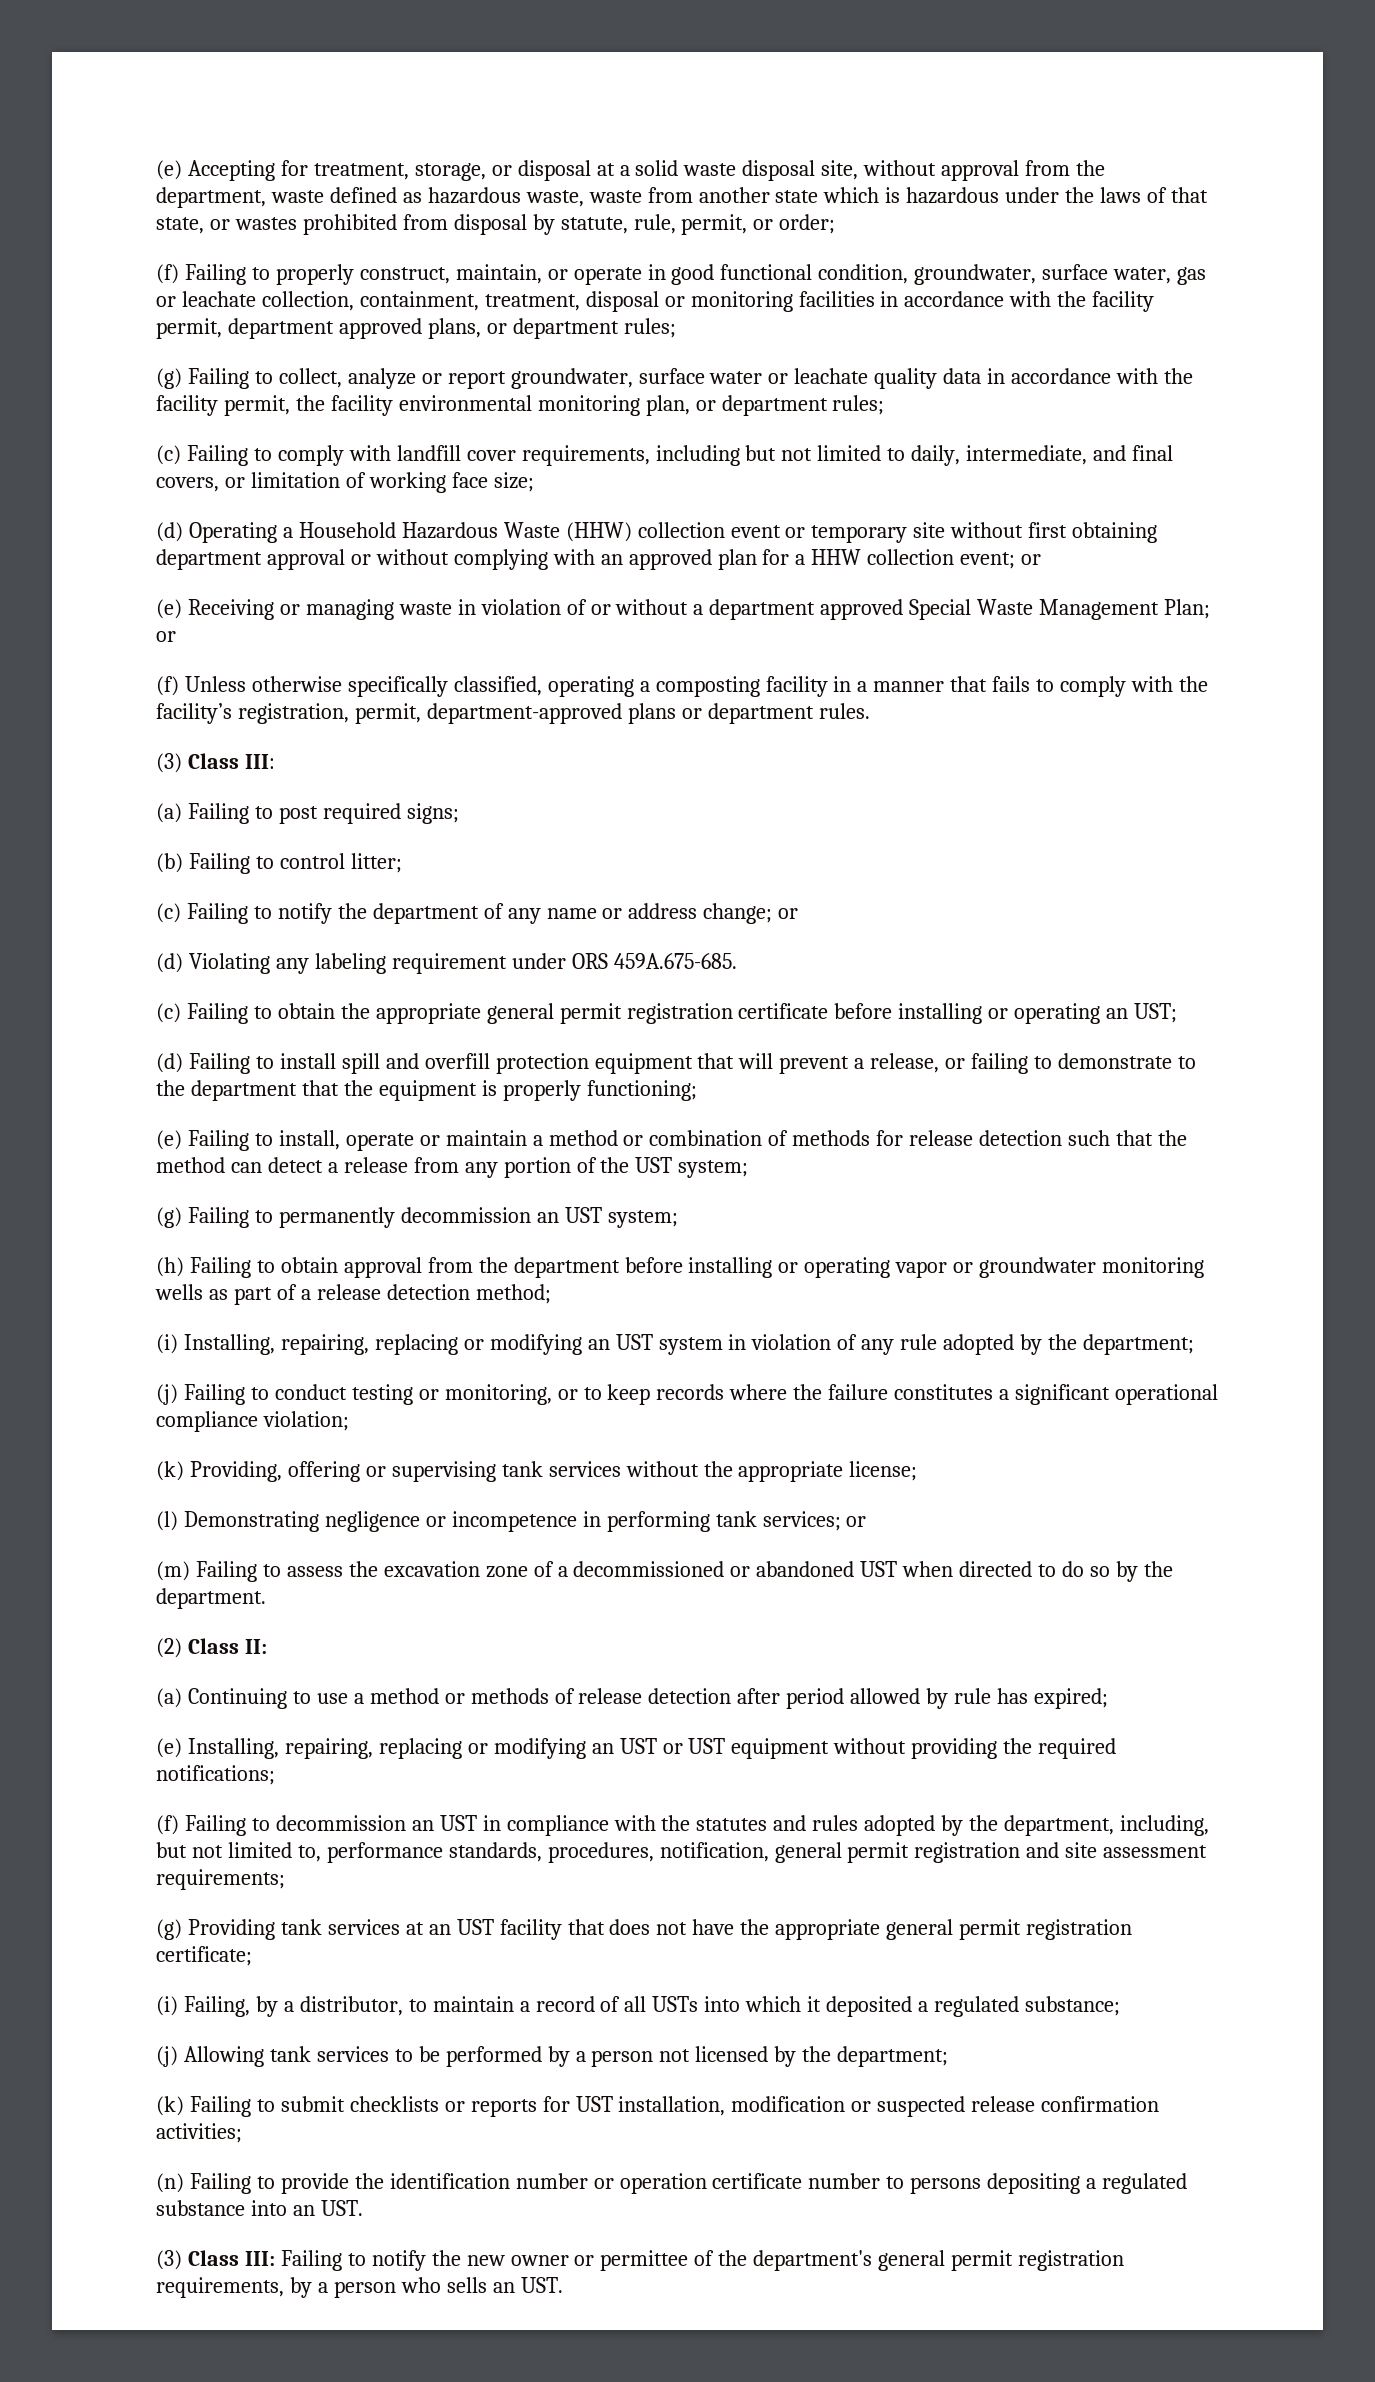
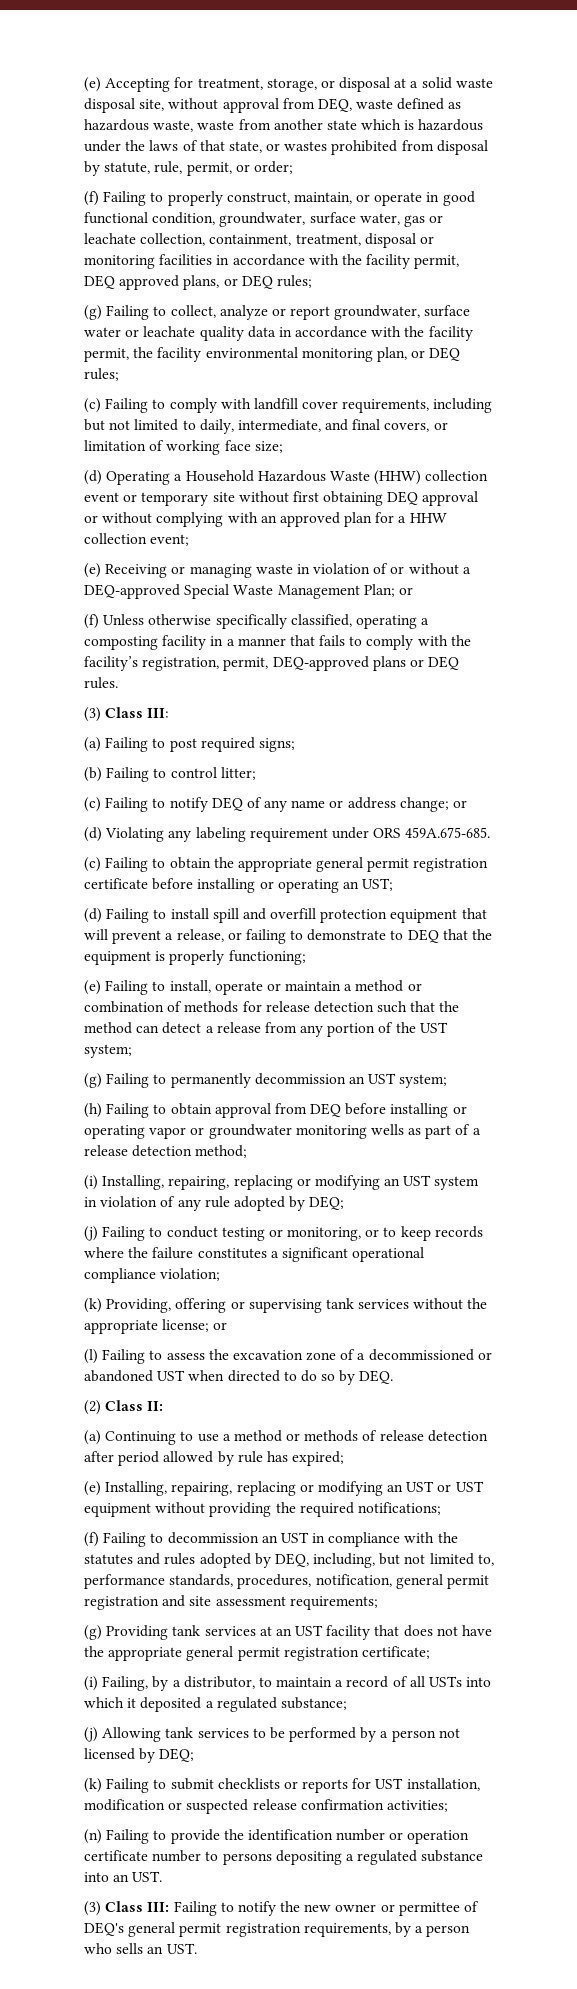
- (e) Accepting for treatment, storage, or disposal at a solid waste disposal site, without approval from the department, waste defined as hazardous waste, waste from another state which is hazardous under the laws of that state, or wastes prohibited from disposal by statute, rule, permit, or order;
+ (e) Accepting for treatment, storage, or disposal at a solid waste disposal site, without approval from DEQ, waste defined as hazardous waste, waste from another state which is hazardous under the laws of that state, or wastes prohibited from disposal by statute, rule, permit, or order;
- (f) Failing to properly construct, maintain, or operate in good functional condition, groundwater, surface water, gas or leachate collection, containment, treatment, disposal or monitoring facilities in accordance with the facility permit, department approved plans, or department rules;
+ (f) Failing to properly construct, maintain, or operate in good functional condition, groundwater, surface water, gas or leachate collection, containment, treatment, disposal or monitoring facilities in accordance with the facility permit, DEQ approved plans, or DEQ rules;
- (g) Failing to collect, analyze or report groundwater, surface water or leachate quality data in accordance with the facility permit, the facility environmental monitoring plan, or department rules;
+ (g) Failing to collect, analyze or report groundwater, surface water or leachate quality data in accordance with the facility permit, the facility environmental monitoring plan, or DEQ rules;
- (d) Operating a Household Hazardous Waste (HHW) collection event or temporary site without first obtaining department approval or without complying with an approved plan for a HHW collection event; or
+ (d) Operating a Household Hazardous Waste (HHW) collection event or temporary site without first obtaining DEQ approval or without complying with an approved plan for a HHW collection event;
- (e) Receiving or managing waste in violation of or without a department approved Special Waste Management Plan; or
+ (e) Receiving or managing waste in violation of or without a DEQ-approved Special Waste Management Plan; or
- (f) Unless otherwise specifically classified, operating a composting facility in a manner that fails to comply with the facility’s registration, permit, department-approved plans or department rules.
+ (f) Unless otherwise specifically classified, operating a composting facility in a manner that fails to comply with the facility’s registration, permit, DEQ-approved plans or DEQ rules.
- (c) Failing to notify the department of any name or address change; or
+ (c) Failing to notify DEQ of any name or address change; or
- (d) Failing to install spill and overfill protection equipment that will prevent a release, or failing to demonstrate to the department that the equipment is properly functioning;
+ (d) Failing to install spill and overfill protection equipment that will prevent a release, or failing to demonstrate to DEQ that the equipment is properly functioning;
- (h) Failing to obtain approval from the department before installing or operating vapor or groundwater monitoring wells as part of a release detection method;
+ (h) Failing to obtain approval from DEQ before installing or operating vapor or groundwater monitoring wells as part of a release detection method;
- (i) Installing, repairing, replacing or modifying an UST system in violation of any rule adopted by the department;
+ (i) Installing, repairing, replacing or modifying an UST system in violation of any rule adopted by DEQ;
- (k) Providing, offering or supervising tank services without the appropriate license;
+ (k) Providing, offering or supervising tank services without the appropriate license; or
- (l) Demonstrating negligence or incompetence in performing tank services; or
- (m) Failing to assess the excavation zone of a decommissioned or abandoned UST when directed to do so by the department.
+ (l) Failing to assess the excavation zone of a decommissioned or abandoned UST when directed to do so by DEQ.
- (f) Failing to decommission an UST in compliance with the statutes and rules adopted by the department, including, but not limited to, performance standards, procedures, notification, general permit registration and site assessment requirements;
+ (f) Failing to decommission an UST in compliance with the statutes and rules adopted by DEQ, including, but not limited to, performance standards, procedures, notification, general permit registration and site assessment requirements;
- (j) Allowing tank services to be performed by a person not licensed by the department;
+ (j) Allowing tank services to be performed by a person not licensed by DEQ;
- (3) Class III: Failing to notify the new owner or permittee of the department's general permit registration requirements, by a person who sells an UST.
+ (3) Class III: Failing to notify the new owner or permittee of DEQ's general permit registration requirements, by a person who sells an UST.

